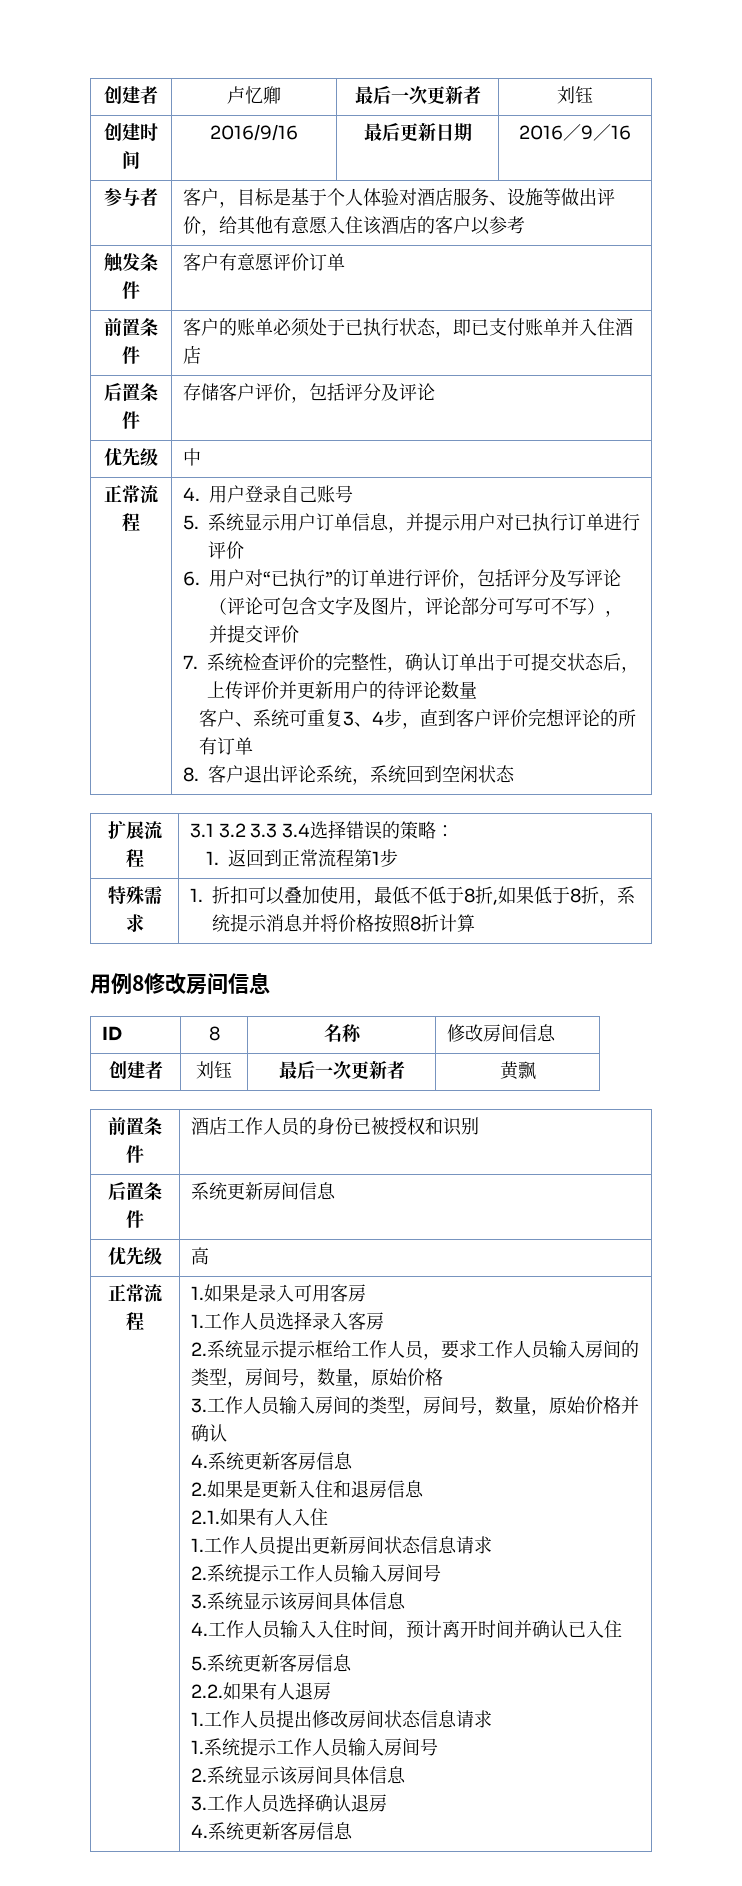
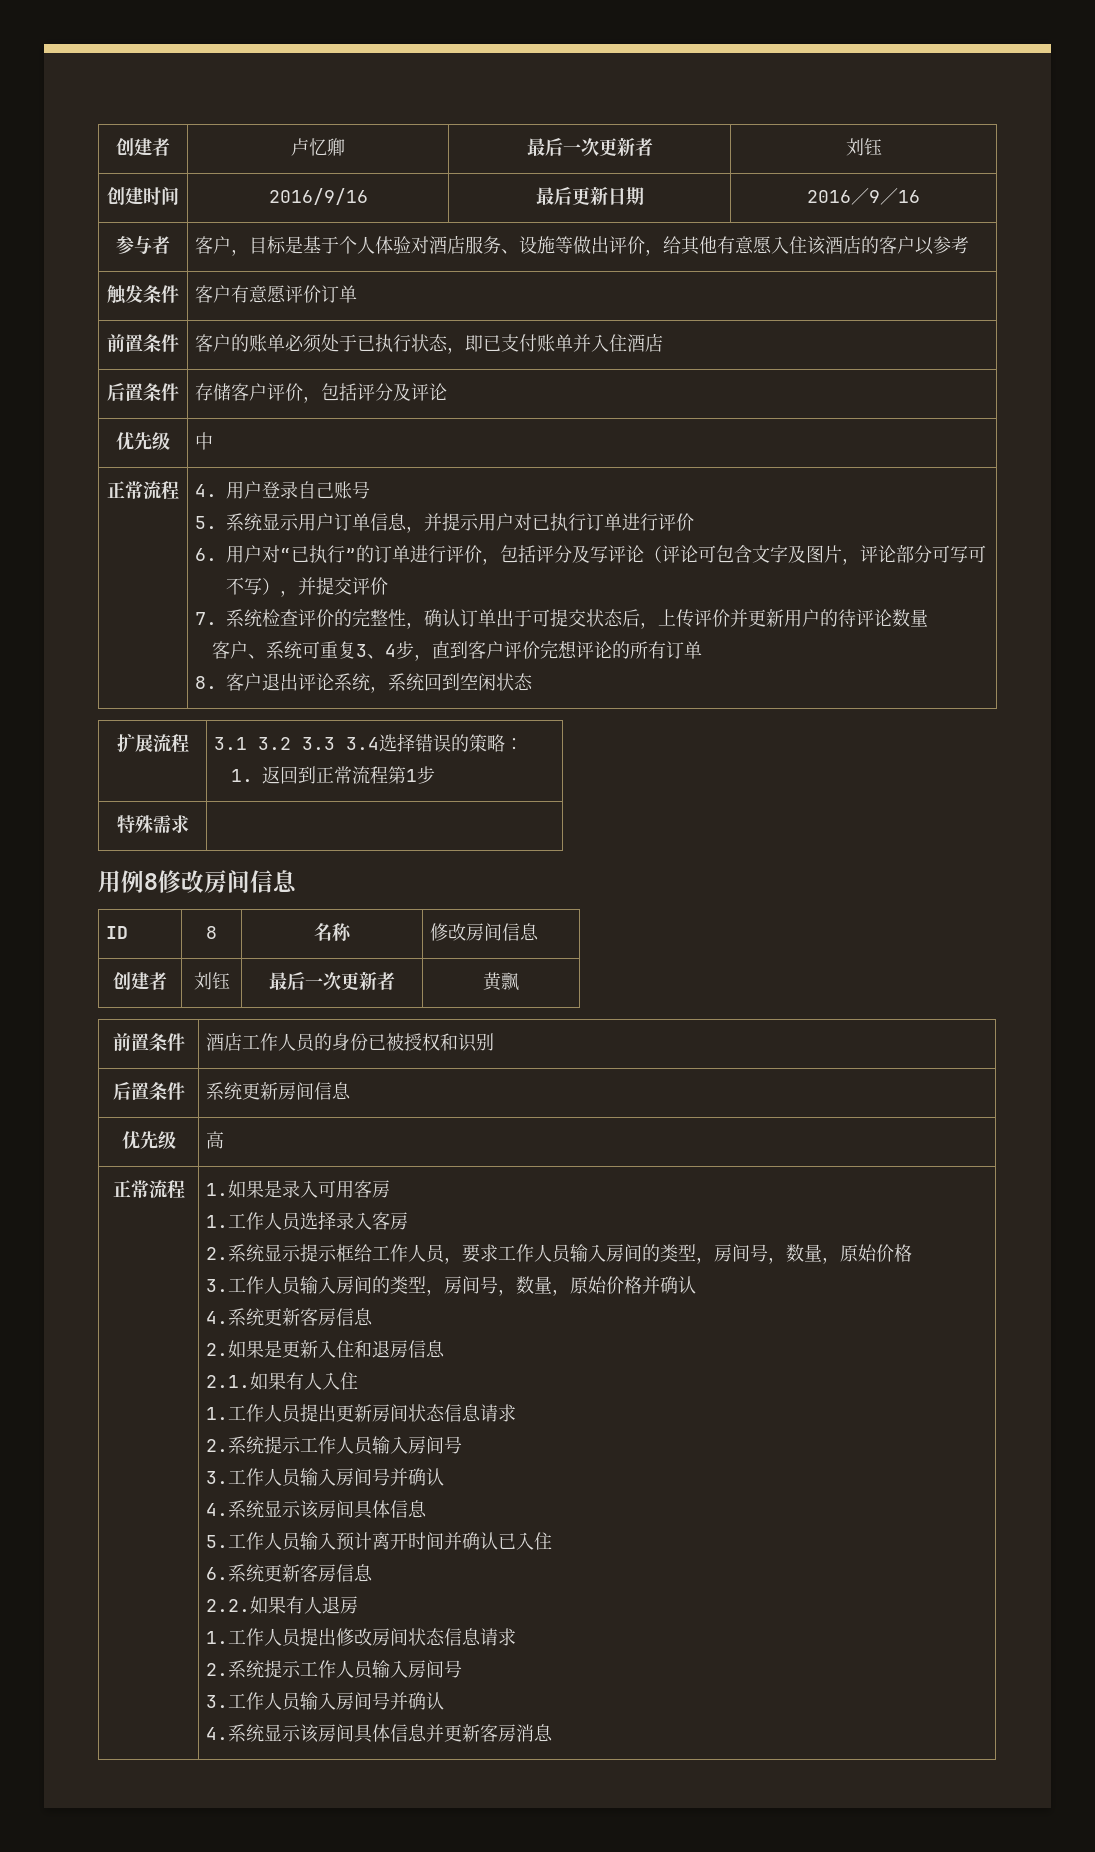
- 特殊需求 | 1.折扣可以叠加使用，最低不低于8折,如果低于8折，系统提示消息并将价格按照8折计算
+ 特殊需求 |
  1.工作人员提出更新房间状态信息请求
  2.系统提示工作人员输入房间号
- 3.系统显示该房间具体信息
- 4.工作人员输入入住时间，预计离开时间并确认已入住
+ 3.工作人员输入房间号并确认
+ 4.系统显示该房间具体信息
+ 5.工作人员输入预计离开时间并确认已入住
- 5.系统更新客房信息
+ 6.系统更新客房信息
  1.工作人员提出修改房间状态信息请求
- 1.系统提示工作人员输入房间号
- 2.系统显示该房间具体信息
- 3.工作人员选择确认退房
- 4.系统更新客房信息
+ 2.系统提示工作人员输入房间号
+ 3.工作人员输入房间号并确认
+ 4.系统显示该房间具体信息并更新客房消息

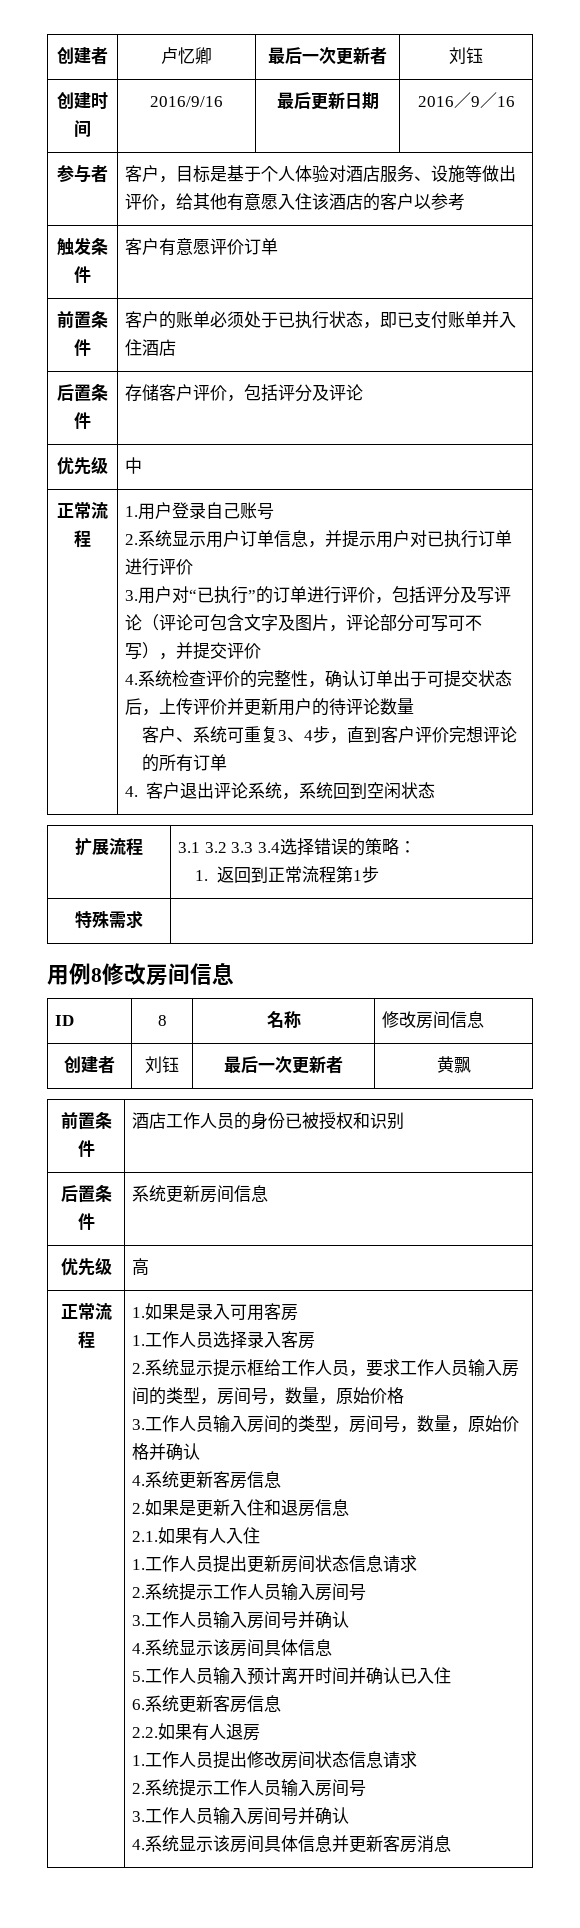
- 4.用户登录自己账号
+ 1.用户登录自己账号
- 5.系统显示用户订单信息，并提示用户对已执行订单进行评价
+ 2.系统显示用户订单信息，并提示用户对已执行订单进行评价
- 6.用户对“已执行”的订单进行评价，包括评分及写评论（评论可包含文字及图片，评论部分可写可不写），并提交评价
+ 3.用户对“已执行”的订单进行评价，包括评分及写评论（评论可包含文字及图片，评论部分可写可不写），并提交评价
- 7.系统检查评价的完整性，确认订单出于可提交状态后，上传评价并更新用户的待评论数量
+ 4.系统检查评价的完整性，确认订单出于可提交状态后，上传评价并更新用户的待评论数量
- 8.客户退出评论系统，系统回到空闲状态
+ 4.客户退出评论系统，系统回到空闲状态

